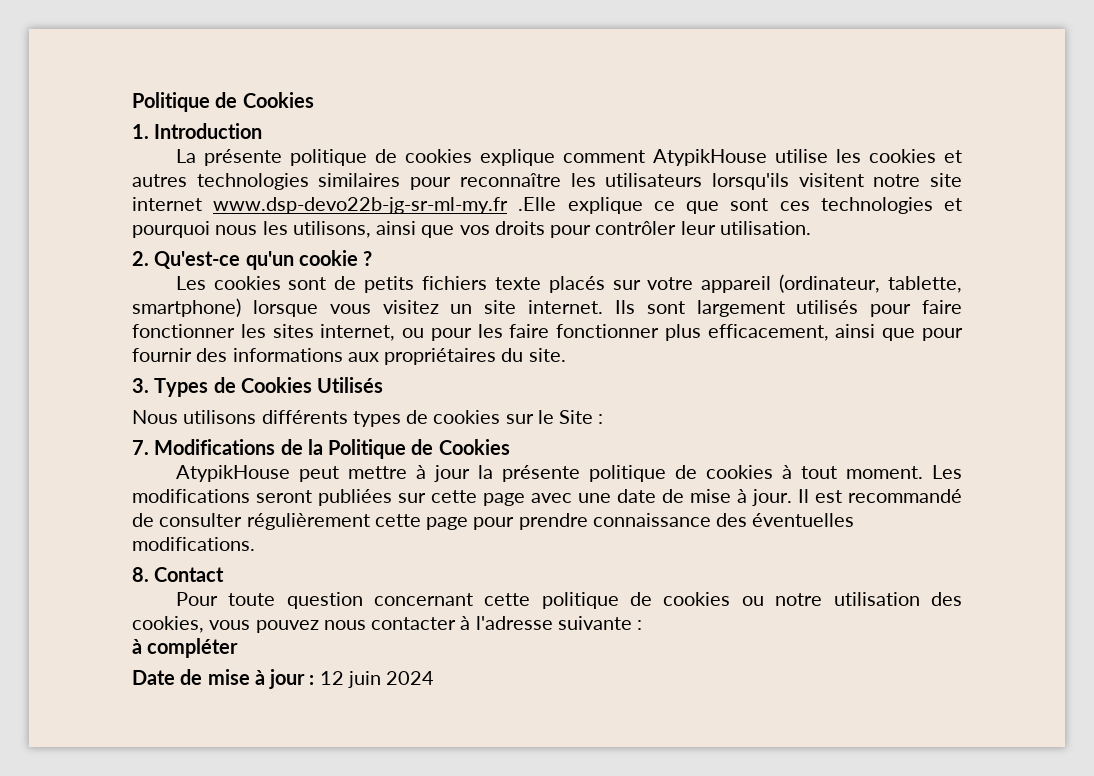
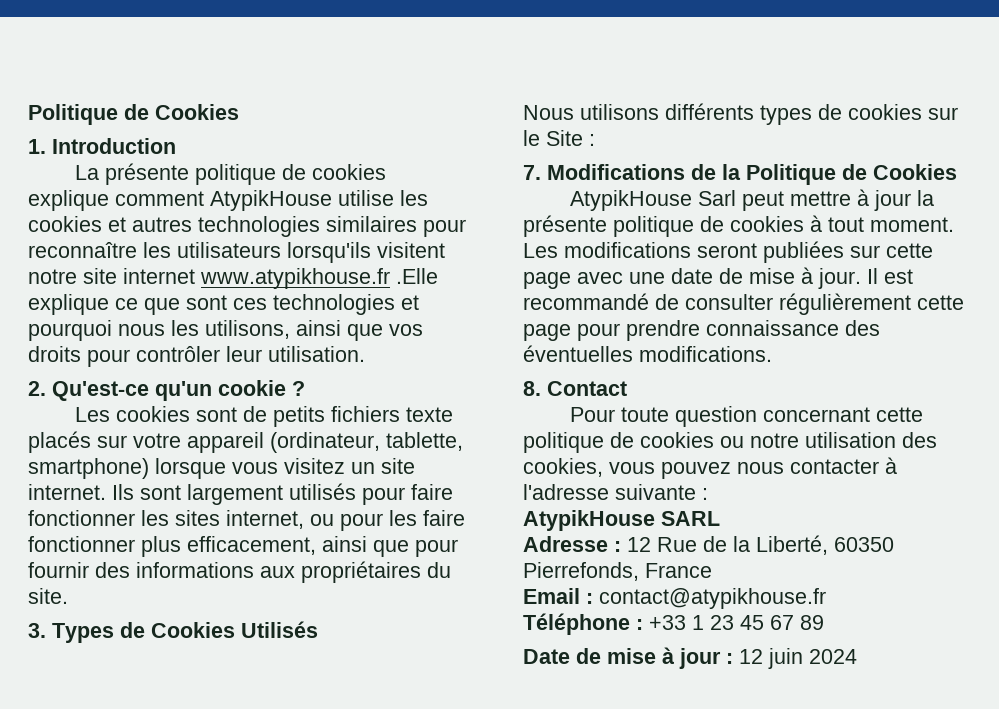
- La présente politique de cookies explique comment AtypikHouse utilise les cookies et autres technologies similaires pour reconnaître les utilisateurs lorsqu'ils visitent notre site internet www.dsp-devo22b-jg-sr-ml-my.fr .Elle explique ce que sont ces technologies et pourquoi nous les utilisons, ainsi que vos droits pour contrôler leur utilisation.
+ La présente politique de cookies explique comment AtypikHouse utilise les cookies et autres technologies similaires pour reconnaître les utilisateurs lorsqu'ils visitent notre site internet www.atypikhouse.fr .Elle explique ce que sont ces technologies et pourquoi nous les utilisons, ainsi que vos droits pour contrôler leur utilisation.
- AtypikHouse peut mettre à jour la présente politique de cookies à tout moment.
+ AtypikHouse Sarl peut mettre à jour la présente politique de cookies à tout moment.
- à compléter
+ AtypikHouse SARL
+ Adresse : 12 Rue de la Liberté, 60350 Pierrefonds, France
+ Email : contact@atypikhouse.fr
+ Téléphone : +33 1 23 45 67 89

